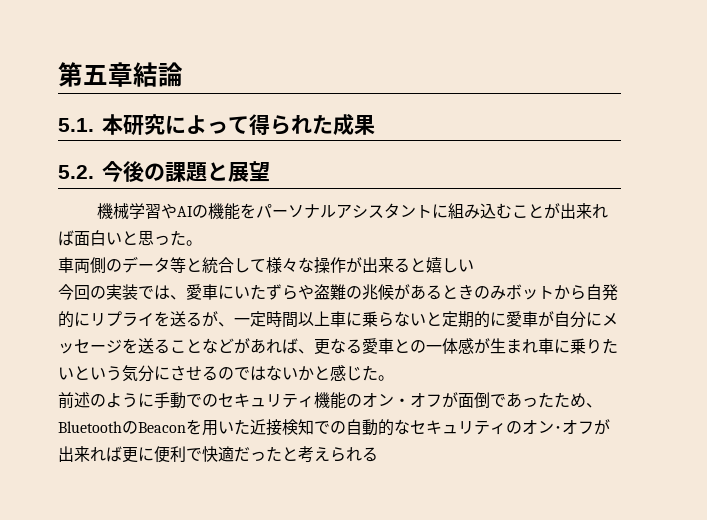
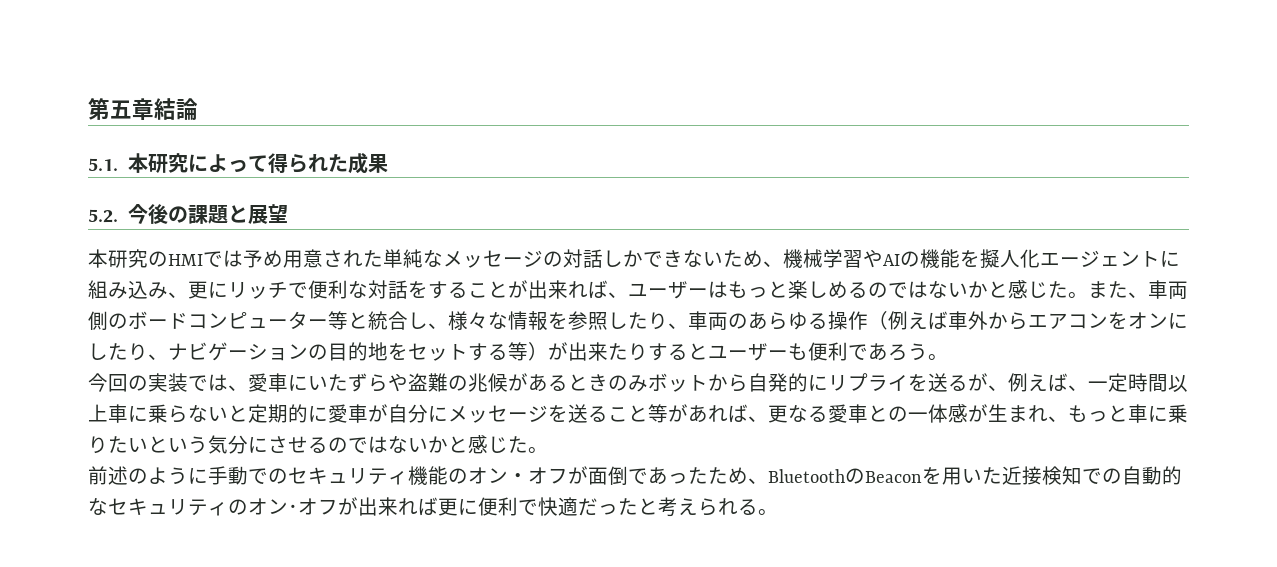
- 機械学習やAIの機能をパーソナルアシスタントに組み込むことが出来れば面白いと思った。
- 車両側のデータ等と統合して様々な操作が出来ると嬉しい
+ 本研究のHMIでは予め用意された単純なメッセージの対話しかできないため、機械学習やAIの機能を擬人化エージェントに組み込み、更にリッチで便利な対話をすることが出来れば、ユーザーはもっと楽しめるのではないかと感じた。また、車両側のボードコンピューター等と統合し、様々な情報を参照したり、車両のあらゆる操作（例えば車外からエアコンをオンにしたり、ナビゲーションの目的地をセットする等）が出来たりするとユーザーも便利であろう。
- 今回の実装では、愛車にいたずらや盗難の兆候があるときのみボットから自発的にリプライを送るが、一定時間以上車に乗らないと定期的に愛車が自分にメッセージを送ることなどがあれば、更なる愛車との一体感が生まれ車に乗りたいという気分にさせるのではないかと感じた。
+ 今回の実装では、愛車にいたずらや盗難の兆候があるときのみボットから自発的にリプライを送るが、例えば、一定時間以上車に乗らないと定期的に愛車が自分にメッセージを送ること等があれば、更なる愛車との一体感が生まれ、もっと車に乗りたいという気分にさせるのではないかと感じた。
- 前述のように手動でのセキュリティ機能のオン・オフが面倒であったため、BluetoothのBeaconを用いた近接検知での自動的なセキュリティのオン･オフが出来れば更に便利で快適だったと考えられる
+ 前述のように手動でのセキュリティ機能のオン・オフが面倒であったため、BluetoothのBeaconを用いた近接検知での自動的なセキュリティのオン･オフが出来れば更に便利で快適だったと考えられる。

